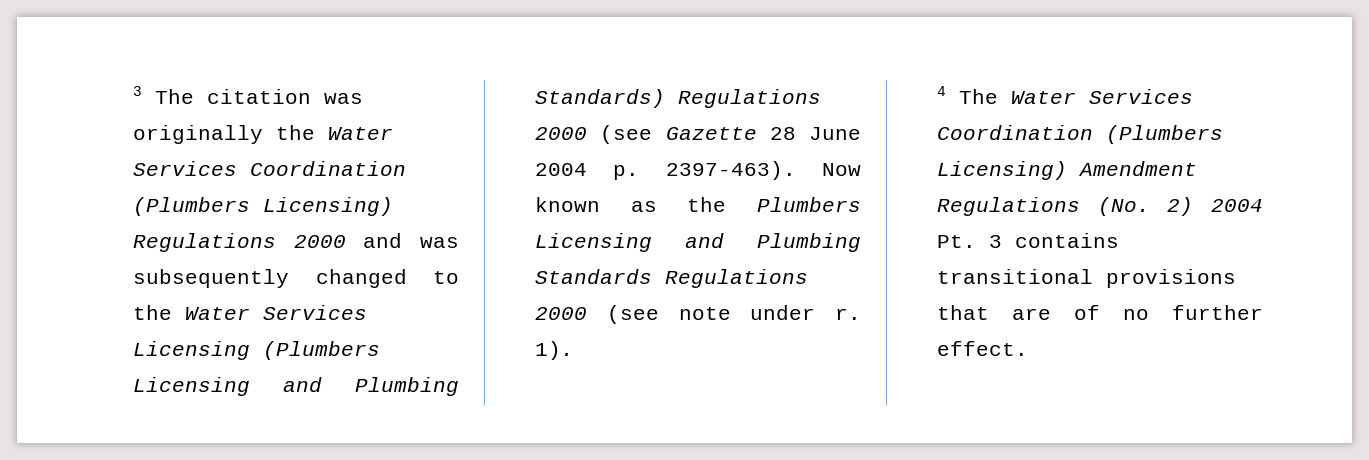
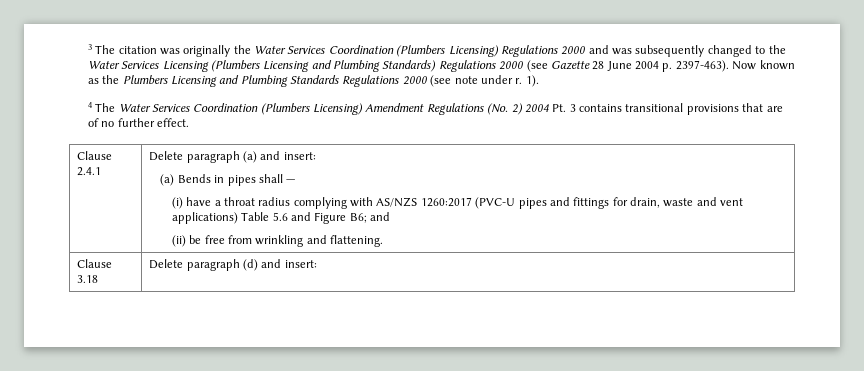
+ Clause 2.4.1 | Delete paragraph (a) and insert:
+ (a) Bends in pipes shall —
+ (i) have a throat radius complying with AS/NZS 1260:2017 (PVC-U pipes and fittings for drain, waste and vent applications) Table 5.6 and Figure B6; and
+ (ii) be free from wrinkling and flattening.
+ Clause 3.18 | Delete paragraph (d) and insert:

